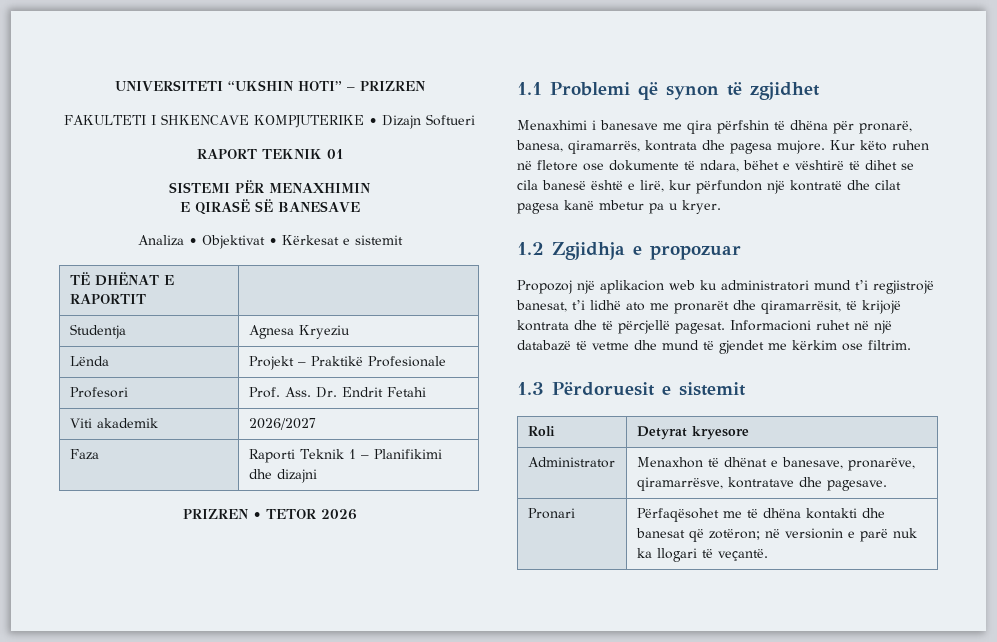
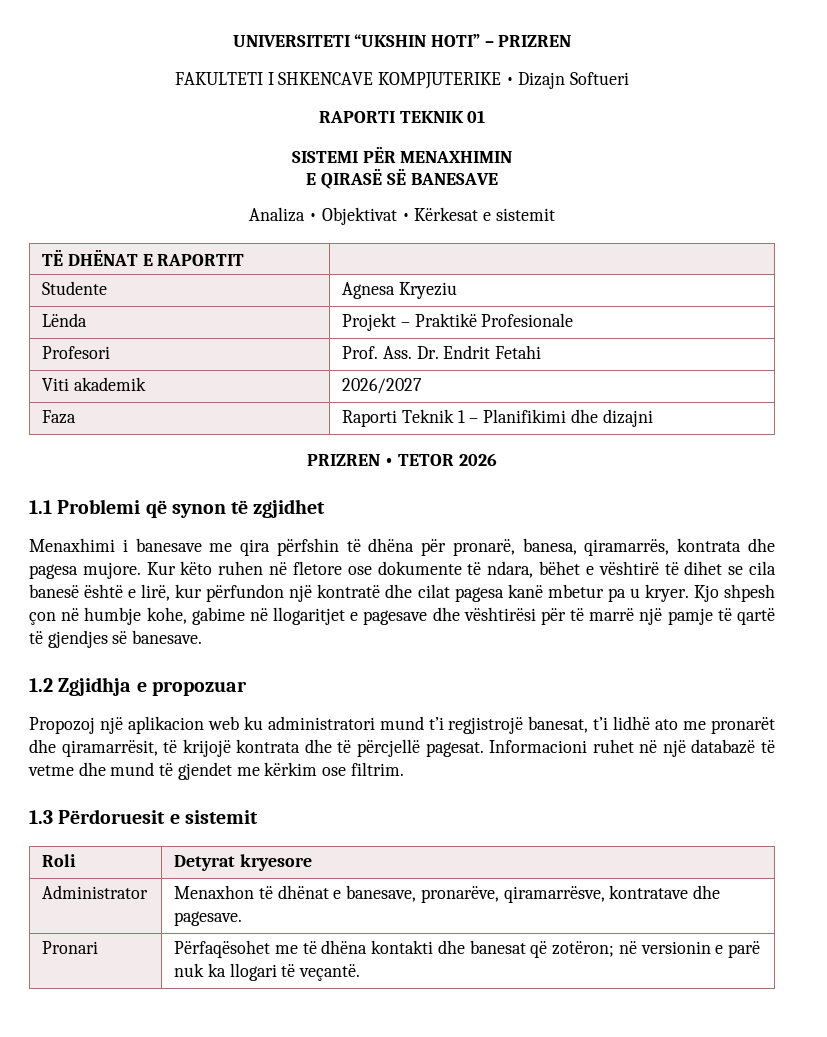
- RAPORT TEKNIK 01
+ RAPORTI TEKNIK 01
- Studentja | Agnesa Kryeziu
+ Studente | Agnesa Kryeziu
+ Kjo shpesh çon në humbje kohe, gabime në llogaritjet e pagesave dhe vështirësi për të marrë një pamje të qartë të gjendjes së banesave.

